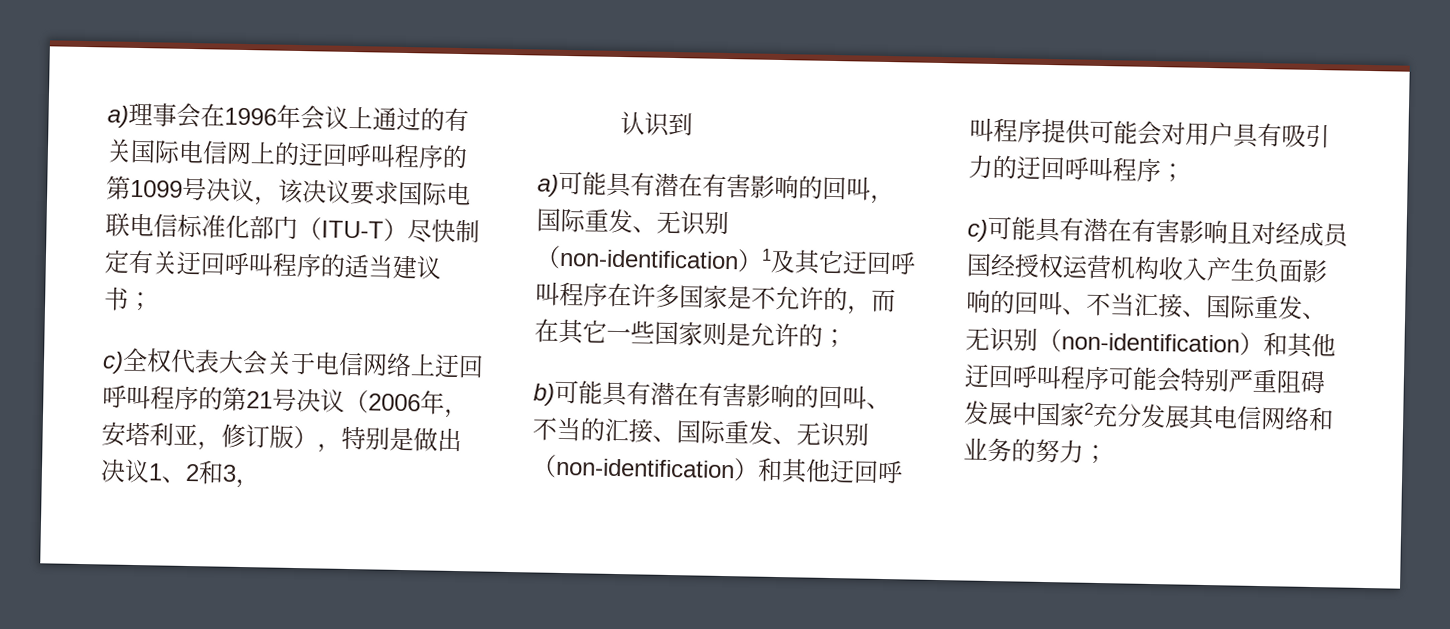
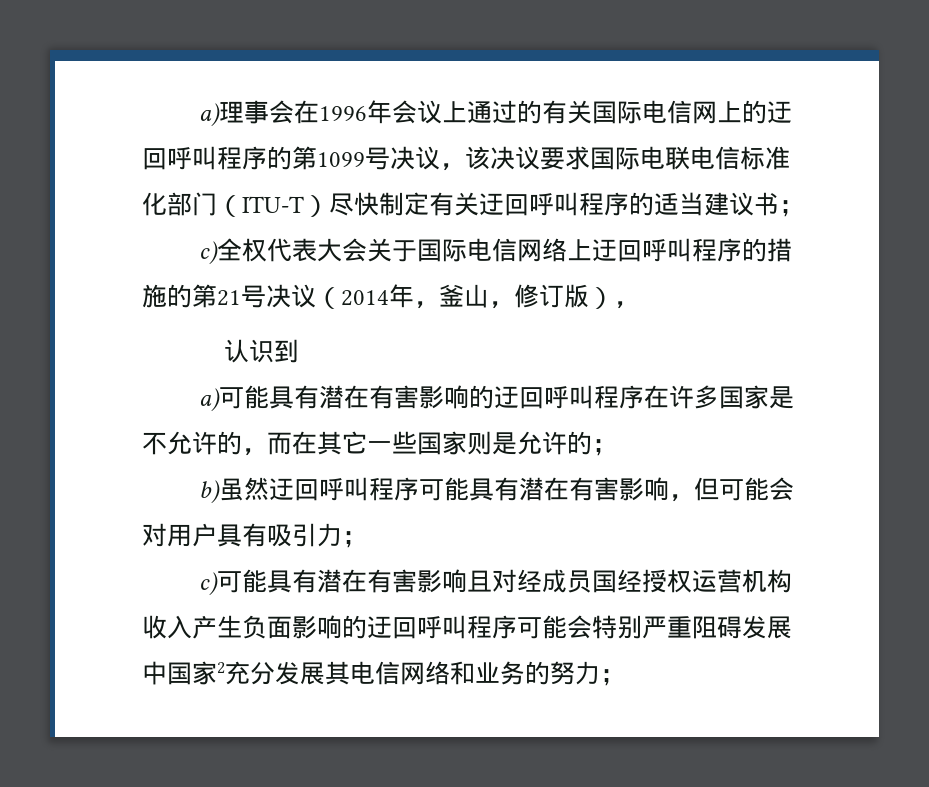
- c)全权代表大会关于电信网络上迂回呼叫程序的第21号决议（2006年，安塔利亚，修订版），特别是做出决议1、2和3，
+ c)全权代表大会关于国际电信网络上迂回呼叫程序的措施的第21号决议（2014年，釜山，修订版），
- a)可能具有潜在有害影响的回叫，国际重发、无识别（non-identification）1及其它迂回呼叫程序在许多国家是不允许的，而在其它一些国家则是允许的；
+ a)可能具有潜在有害影响的迂回呼叫程序在许多国家是不允许的，而在其它一些国家则是允许的；
- b)可能具有潜在有害影响的回叫、不当的汇接、国际重发、无识别（non-identification）和其他迂回呼叫程序提供可能会对用户具有吸引力的迂回呼叫程序；
+ b)虽然迂回呼叫程序可能具有潜在有害影响，但可能会对用户具有吸引力；
- c)可能具有潜在有害影响且对经成员国经授权运营机构收入产生负面影响的回叫、不当汇接、国际重发、无识别（non-identification）和其他迂回呼叫程序可能会特别严重阻碍发展中国家2充分发展其电信网络和业务的努力；
+ c)可能具有潜在有害影响且对经成员国经授权运营机构收入产生负面影响的迂回呼叫程序可能会特别严重阻碍发展中国家2充分发展其电信网络和业务的努力；

